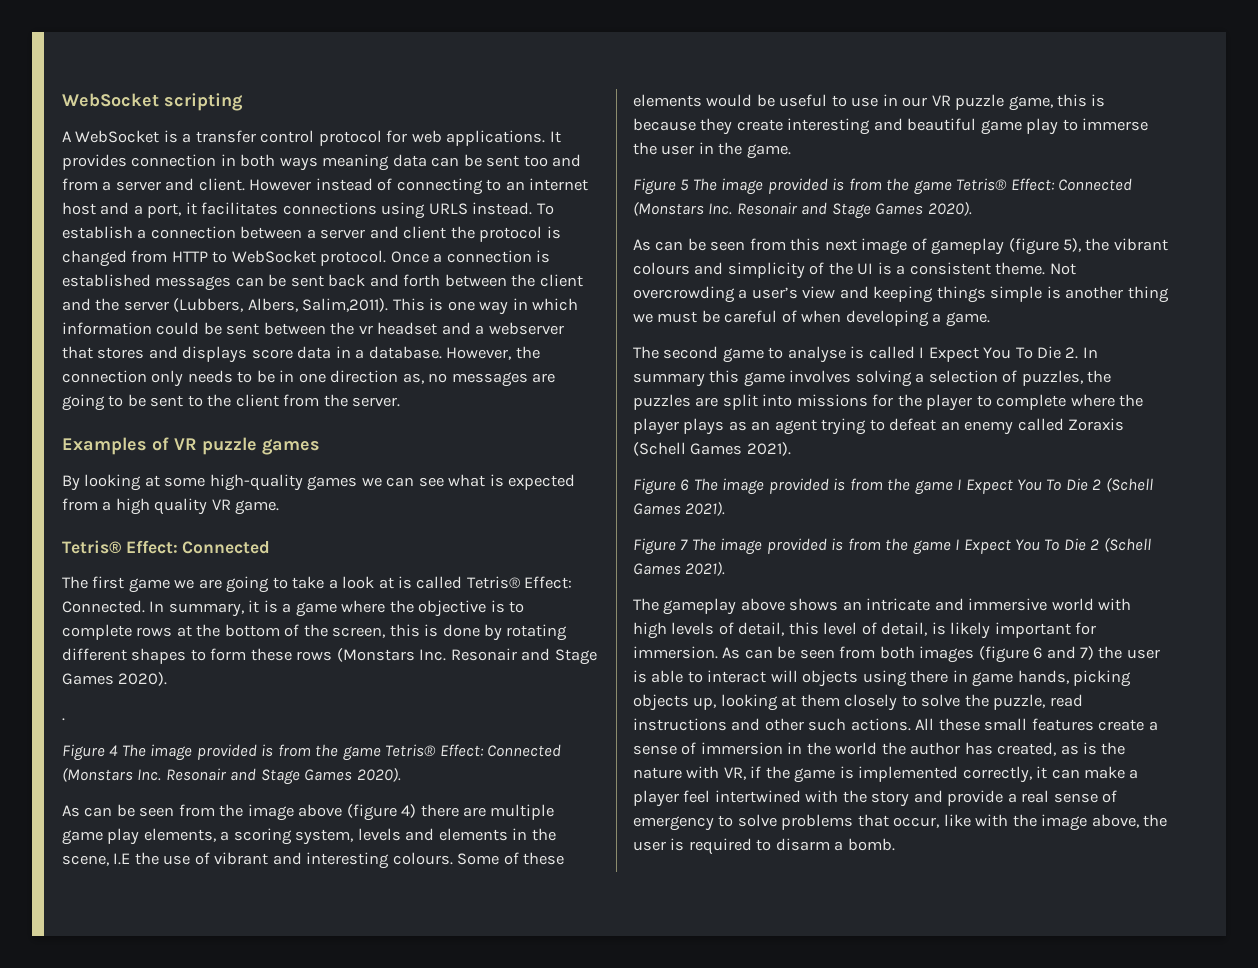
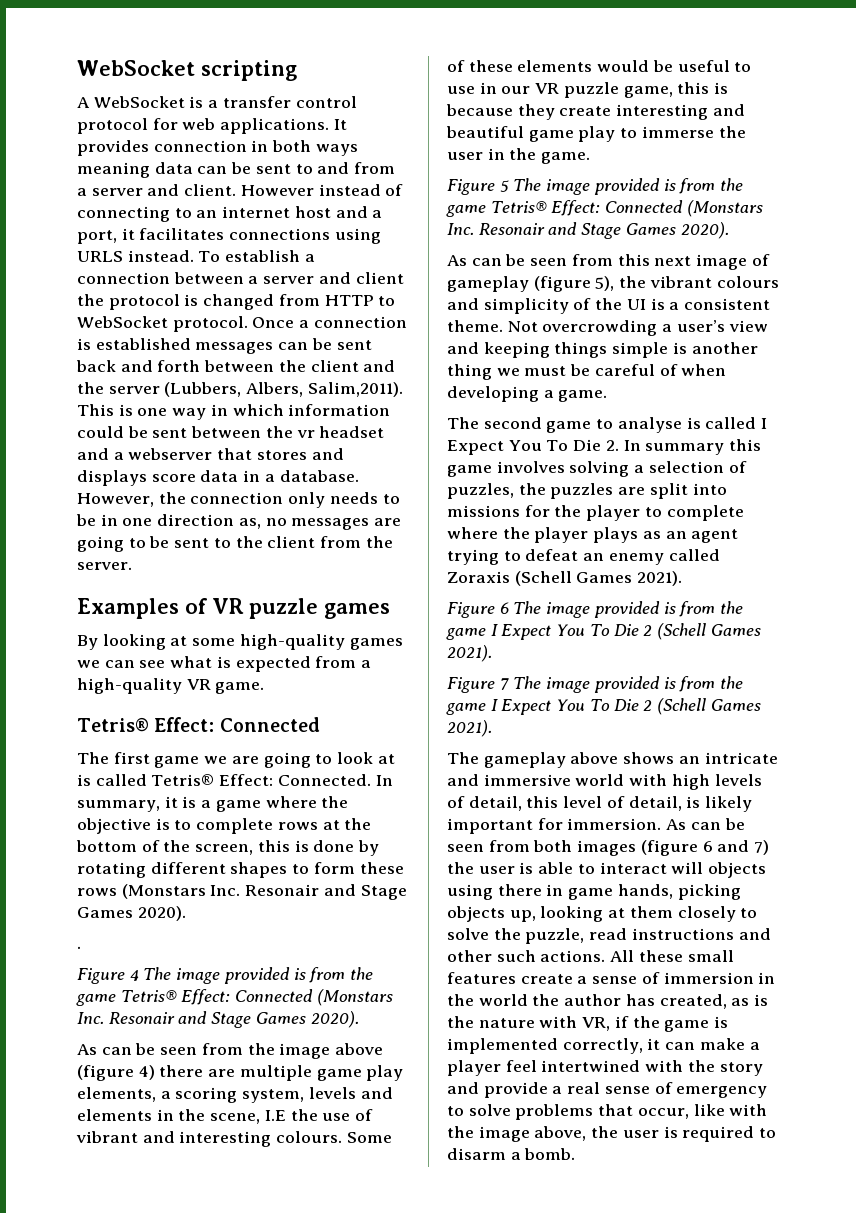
- It provides connection in both ways meaning data can be sent too and from a server and client.
+ It provides connection in both ways meaning data can be sent to and from a server and client.
- By looking at some high-quality games we can see what is expected from a high quality VR game.
+ By looking at some high-quality games we can see what is expected from a high-quality VR game.
- The first game we are going to take a look at is called Tetris® Effect: Connected.
+ The first game we are going to look at is called Tetris® Effect: Connected.

